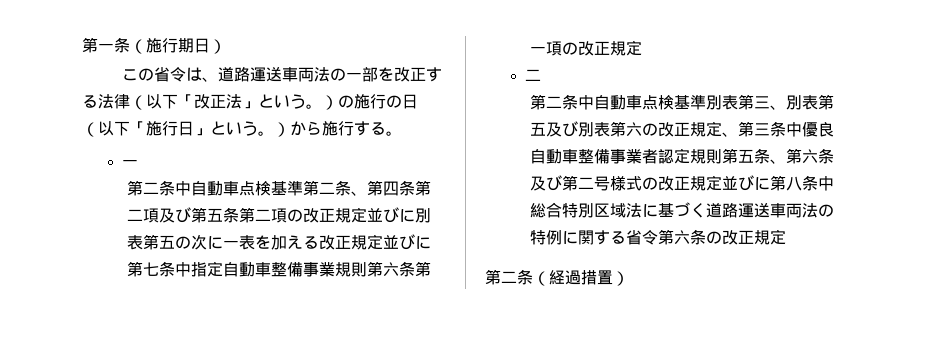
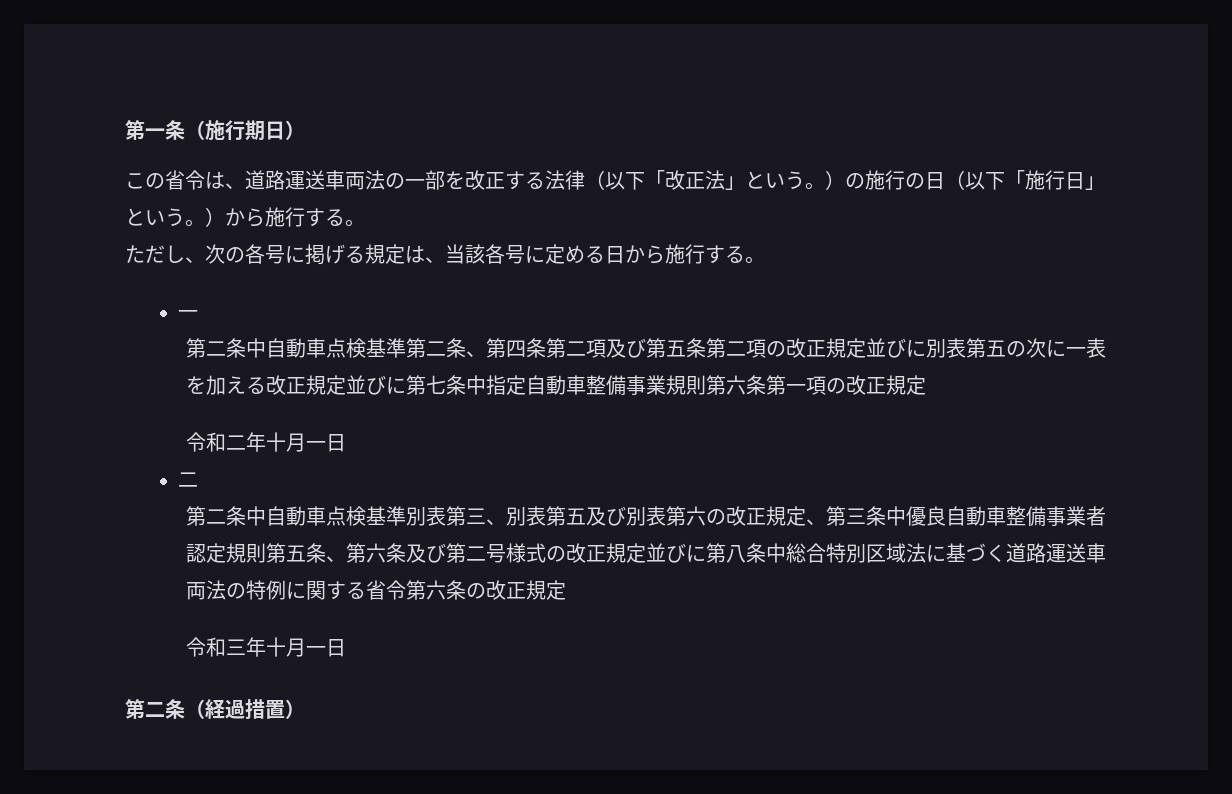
+ ただし、次の各号に掲げる規定は、当該各号に定める日から施行する。
+ 令和二年十月一日
+ 令和三年十月一日

